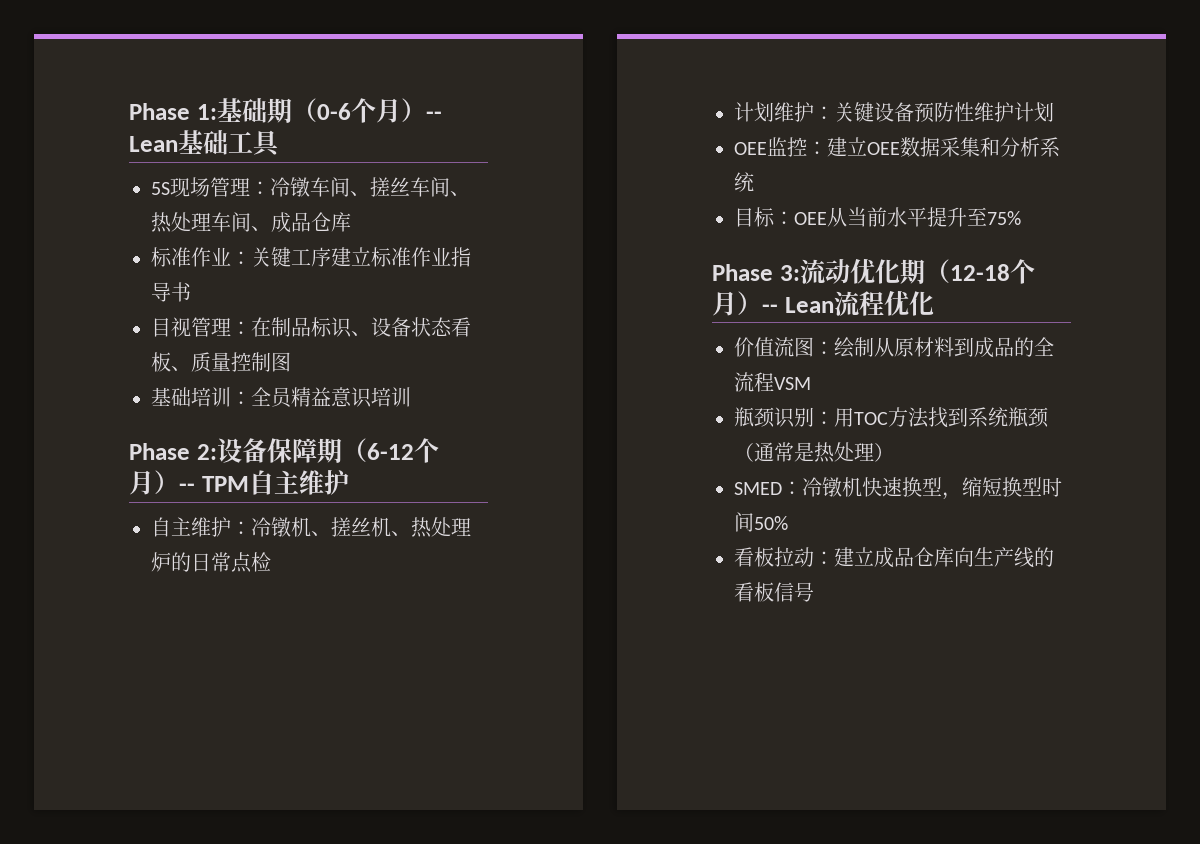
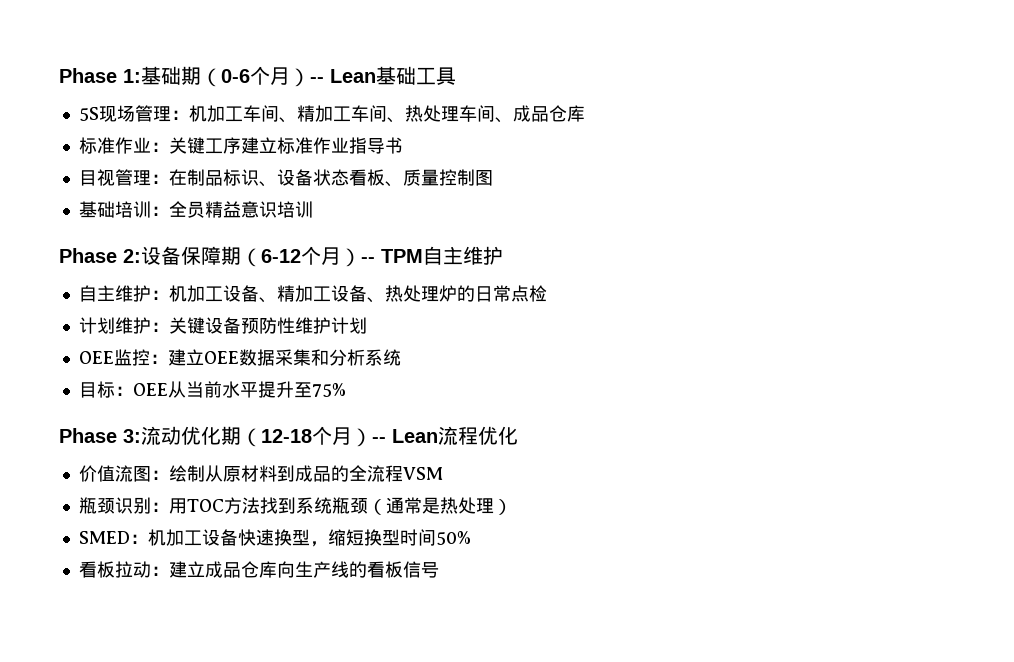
- 5S现场管理：冷镦车间、搓丝车间、热处理车间、成品仓库
+ 5S现场管理：机加工车间、精加工车间、热处理车间、成品仓库
- 自主维护：冷镦机、搓丝机、热处理炉的日常点检
+ 自主维护：机加工设备、精加工设备、热处理炉的日常点检
- SMED：冷镦机快速换型，缩短换型时间50%
+ SMED：机加工设备快速换型，缩短换型时间50%

